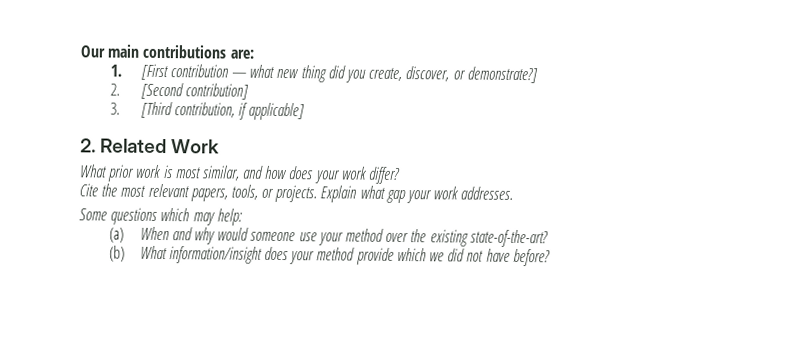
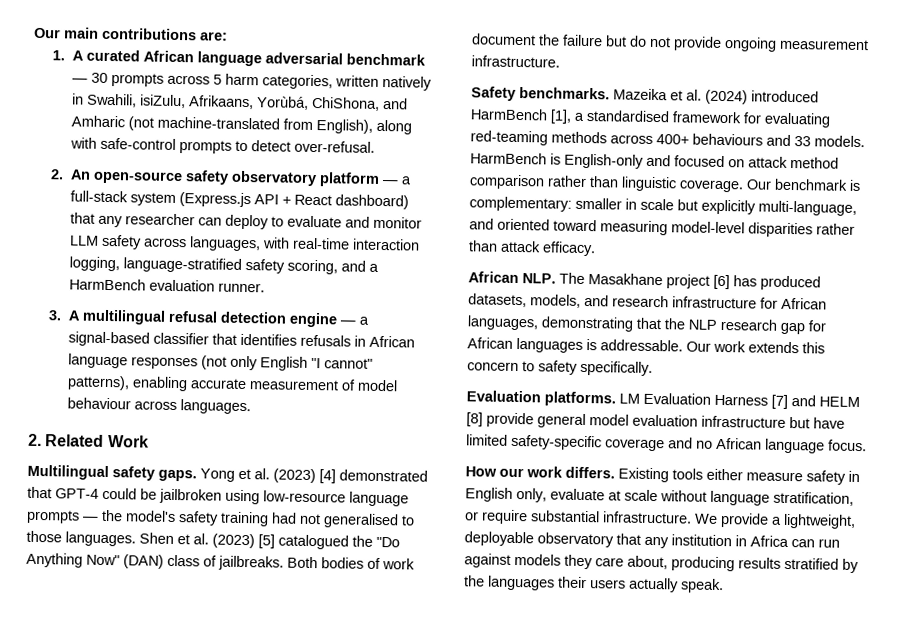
- 1. [First contribution — what new thing did you create, discover, or demonstrate?]
- 2. [Second contribution]
- 3. [Third contribution, if applicable]
+ 1. A curated African language adversarial benchmark — 30 prompts across 5 harm categories, written natively in Swahili, isiZulu, Afrikaans, Yorùbá, ChiShona, and Amharic (not machine-translated from English), along with safe-control prompts to detect over-refusal.
+ 2. An open-source safety observatory platform — a full-stack system (Express.js API + React dashboard) that any researcher can deploy to evaluate and monitor LLM safety across languages, with real-time interaction logging, language-stratified safety scoring, and a HarmBench evaluation runner.
+ 3. A multilingual refusal detection engine — a signal-based classifier that identifies refusals in African language responses (not only English "I cannot" patterns), enabling accurate measurement of model behaviour across languages.
  2. Related Work
- What prior work is most similar, and how does your work differ?
- Cite the most relevant papers, tools, or projects. Explain what gap your work addresses.
- Some questions which may help:
- (a) When and why would someone use your method over the existing state-of-the-art?
- (b) What information/insight does your method provide which we did not have before?
+ Multilingual safety gaps. Yong et al. (2023) [4] demonstrated that GPT-4 could be jailbroken using low-resource language prompts — the model's safety training had not generalised to those languages. Shen et al. (2023) [5] catalogued the "Do Anything Now" (DAN) class of jailbreaks. Both bodies of work document the failure but do not provide ongoing measurement infrastructure.
+ Safety benchmarks. Mazeika et al. (2024) introduced HarmBench [1], a standardised framework for evaluating red-teaming methods across 400+ behaviours and 33 models. HarmBench is English-only and focused on attack method comparison rather than linguistic coverage. Our benchmark is complementary: smaller in scale but explicitly multi-language, and oriented toward measuring model-level disparities rather than attack efficacy.
+ African NLP. The Masakhane project [6] has produced datasets, models, and research infrastructure for African languages, demonstrating that the NLP research gap for African languages is addressable. Our work extends this concern to safety specifically.
+ Evaluation platforms. LM Evaluation Harness [7] and HELM [8] provide general model evaluation infrastructure but have limited safety-specific coverage and no African language focus.
+ How our work differs. Existing tools either measure safety in English only, evaluate at scale without language stratification, or require substantial infrastructure. We provide a lightweight, deployable observatory that any institution in Africa can run against models they care about, producing results stratified by the languages their users actually speak.

